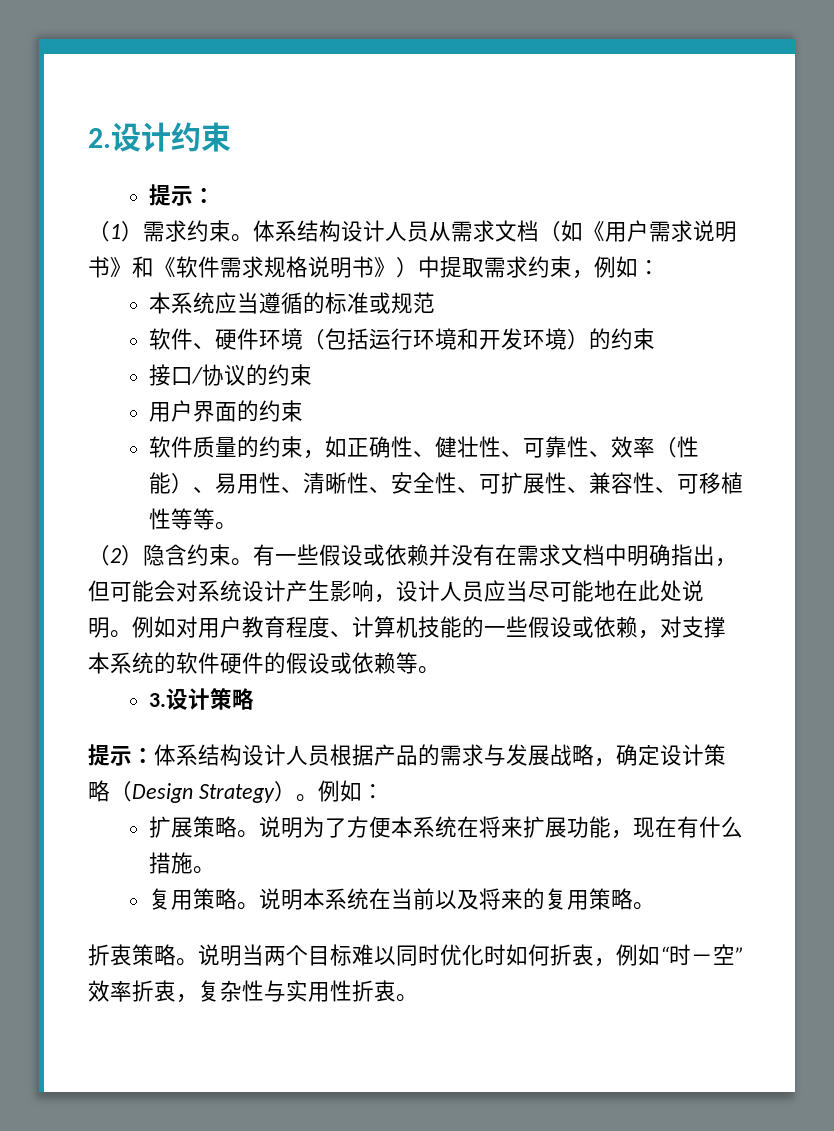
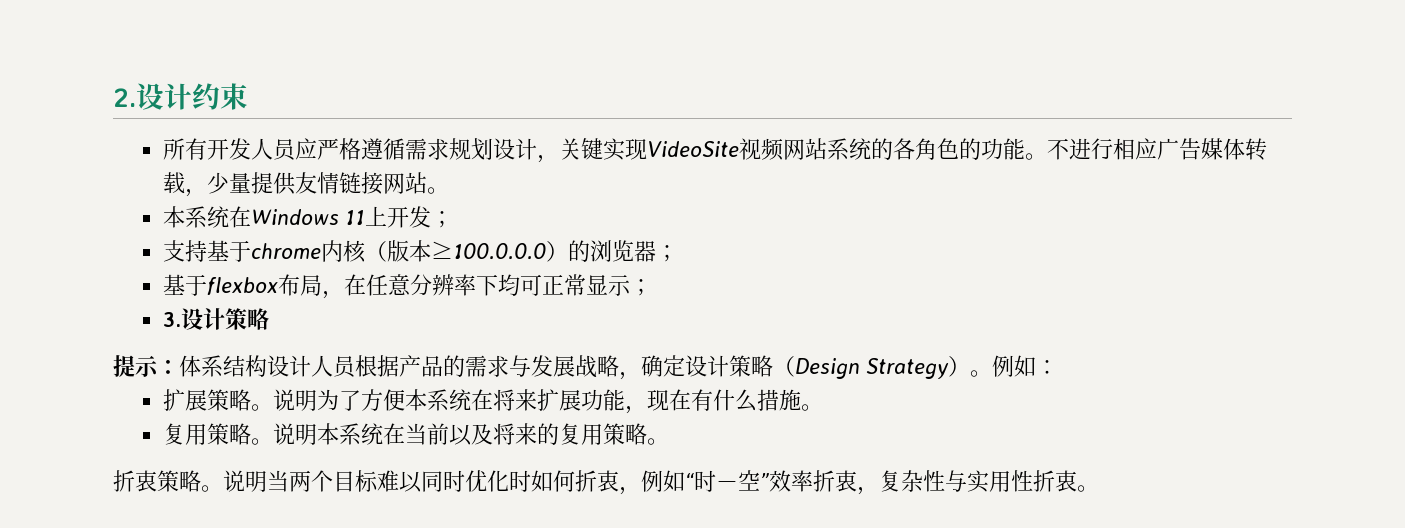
  2.设计约束
- 提示：
- （1）需求约束。体系结构设计人员从需求文档（如《用户需求说明书》和《软件需求规格说明书》）中提取需求约束，例如：
- 本系统应当遵循的标准或规范
- 软件、硬件环境（包括运行环境和开发环境）的约束
- 接口/协议的约束
- 用户界面的约束
- 软件质量的约束，如正确性、健壮性、可靠性、效率（性能）、易用性、清晰性、安全性、可扩展性、兼容性、可移植性等等。
- （2）隐含约束。有一些假设或依赖并没有在需求文档中明确指出，但可能会对系统设计产生影响，设计人员应当尽可能地在此处说明。例如对用户教育程度、计算机技能的一些假设或依赖，对支撑本系统的软件硬件的假设或依赖等。
+ 所有开发人员应严格遵循需求规划设计，关键实现VideoSite视频网站系统的各角色的功能。不进行相应广告媒体转载，少量提供友情链接网站。
+ 本系统在Windows 11上开发；
+ 支持基于chrome内核（版本≥100.0.0.0）的浏览器；
+ 基于flexbox布局，在任意分辨率下均可正常显示；

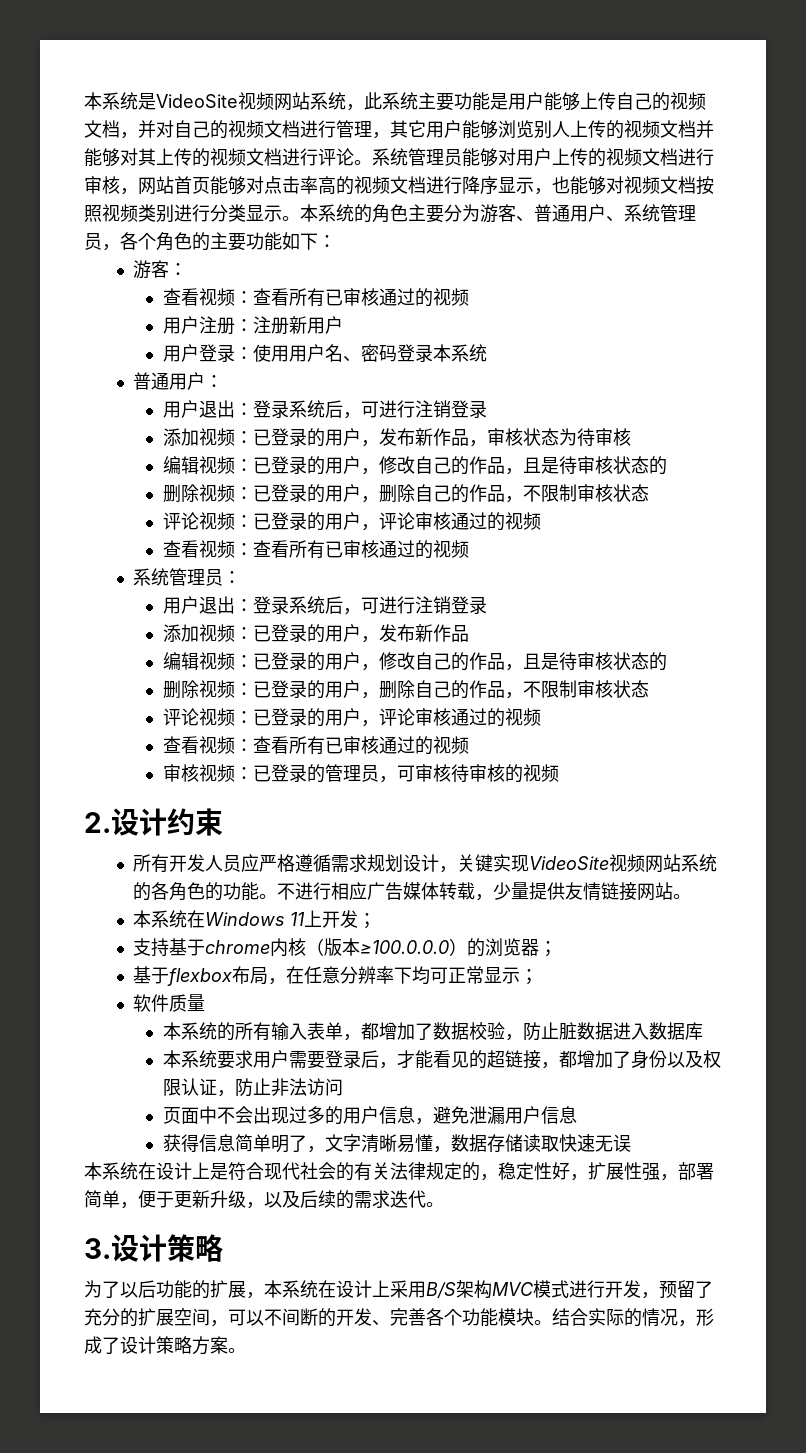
+ 本系统是VideoSite视频网站系统，此系统主要功能是用户能够上传自己的视频文档，并对自己的视频文档进行管理，其它用户能够浏览别人上传的视频文档并能够对其上传的视频文档进行评论。系统管理员能够对用户上传的视频文档进行审核，网站首页能够对点击率高的视频文档进行降序显示，也能够对视频文档按照视频类别进行分类显示。本系统的角色主要分为游客、普通用户、系统管理员，各个角色的主要功能如下：
+ 游客：
+ 查看视频：查看所有已审核通过的视频
+ 用户注册：注册新用户
+ 用户登录：使用用户名、密码登录本系统
+ 普通用户：
+ 用户退出：登录系统后，可进行注销登录
+ 添加视频：已登录的用户，发布新作品，审核状态为待审核
+ 编辑视频：已登录的用户，修改自己的作品，且是待审核状态的
+ 删除视频：已登录的用户，删除自己的作品，不限制审核状态
+ 评论视频：已登录的用户，评论审核通过的视频
+ 查看视频：查看所有已审核通过的视频
+ 系统管理员：
+ 用户退出：登录系统后，可进行注销登录
+ 添加视频：已登录的用户，发布新作品
+ 编辑视频：已登录的用户，修改自己的作品，且是待审核状态的
+ 删除视频：已登录的用户，删除自己的作品，不限制审核状态
+ 评论视频：已登录的用户，评论审核通过的视频
+ 查看视频：查看所有已审核通过的视频
+ 审核视频：已登录的管理员，可审核待审核的视频
+ 软件质量
+ 本系统的所有输入表单，都增加了数据校验，防止脏数据进入数据库
+ 本系统要求用户需要登录后，才能看见的超链接，都增加了身份以及权限认证，防止非法访问
+ 页面中不会出现过多的用户信息，避免泄漏用户信息
+ 获得信息简单明了，文字清晰易懂，数据存储读取快速无误
+ 本系统在设计上是符合现代社会的有关法律规定的，稳定性好，扩展性强，部署简单，便于更新升级，以及后续的需求迭代。
  3.设计策略
- 提示：体系结构设计人员根据产品的需求与发展战略，确定设计策略（Design Strategy）。例如：
- 扩展策略。说明为了方便本系统在将来扩展功能，现在有什么措施。
- 复用策略。说明本系统在当前以及将来的复用策略。
- 折衷策略。说明当两个目标难以同时优化时如何折衷，例如“时－空”效率折衷，复杂性与实用性折衷。
+ 为了以后功能的扩展，本系统在设计上采用B/S架构MVC模式进行开发，预留了充分的扩展空间，可以不间断的开发、完善各个功能模块。结合实际的情况，形成了设计策略方案。

